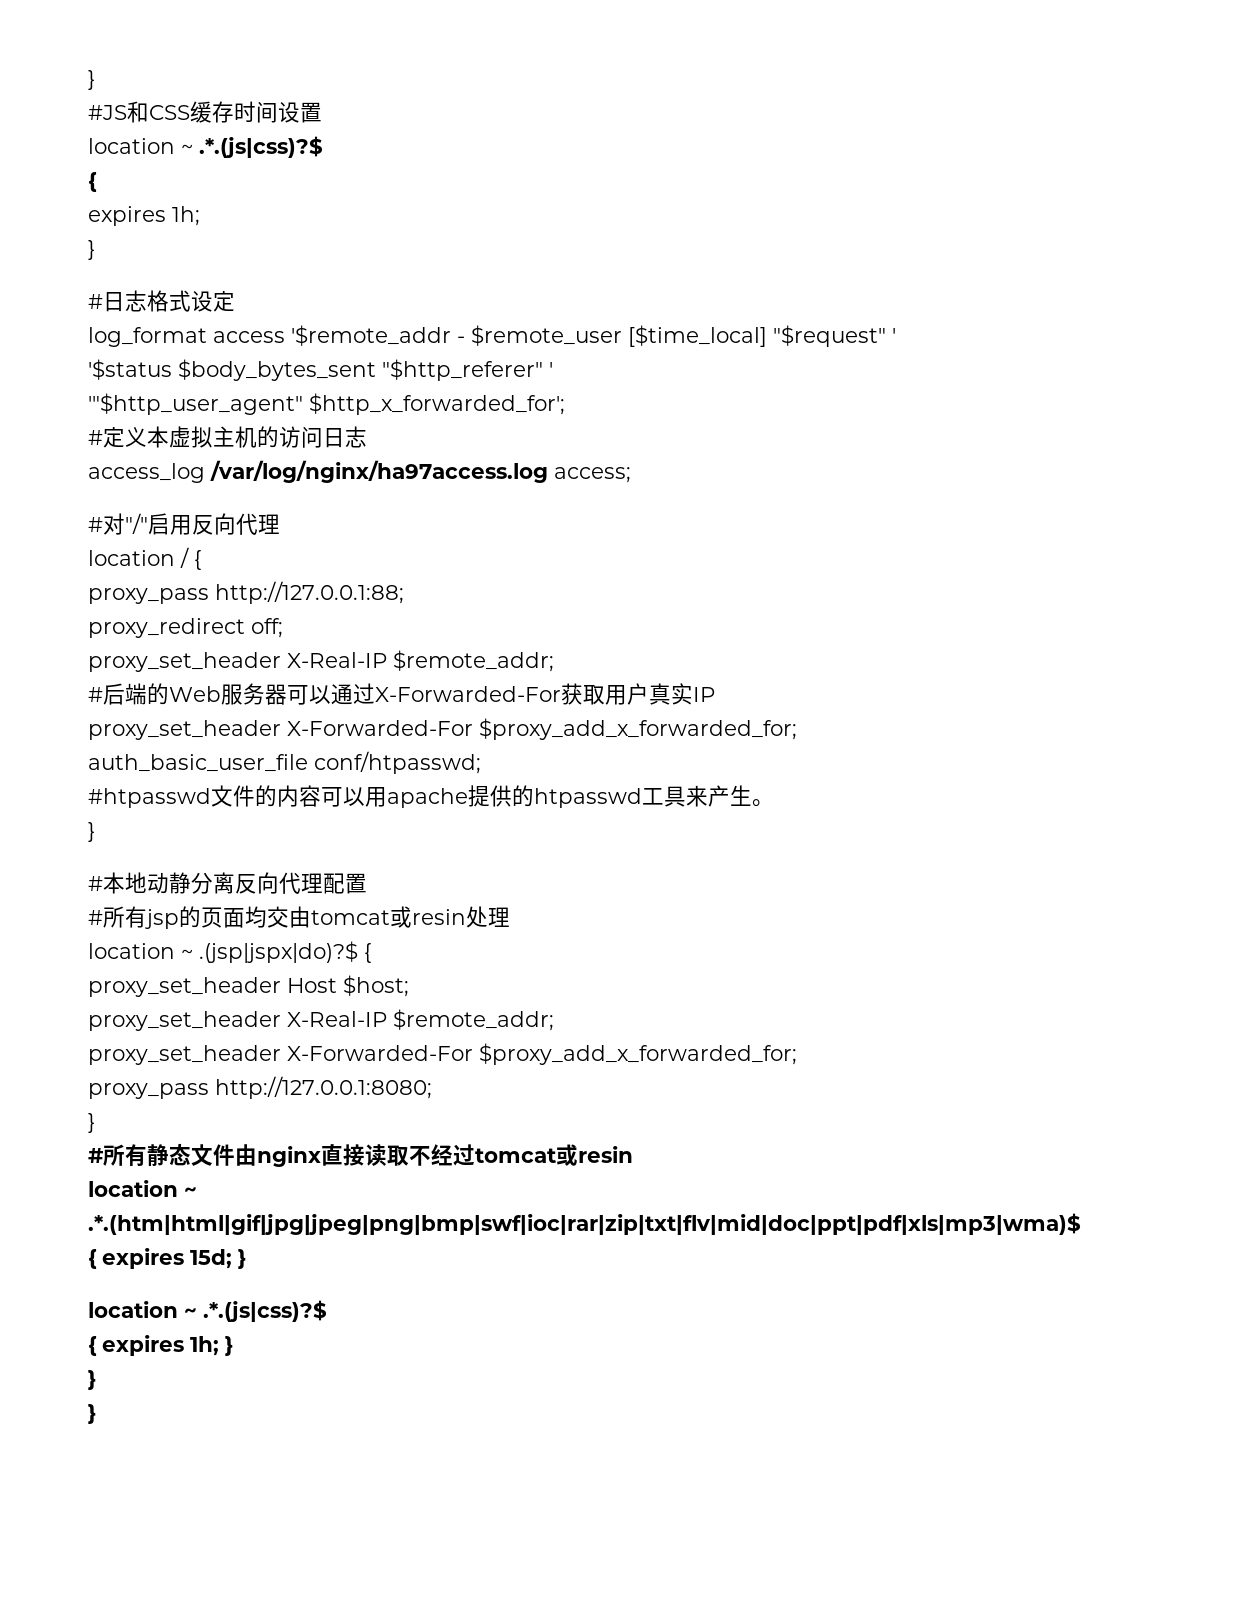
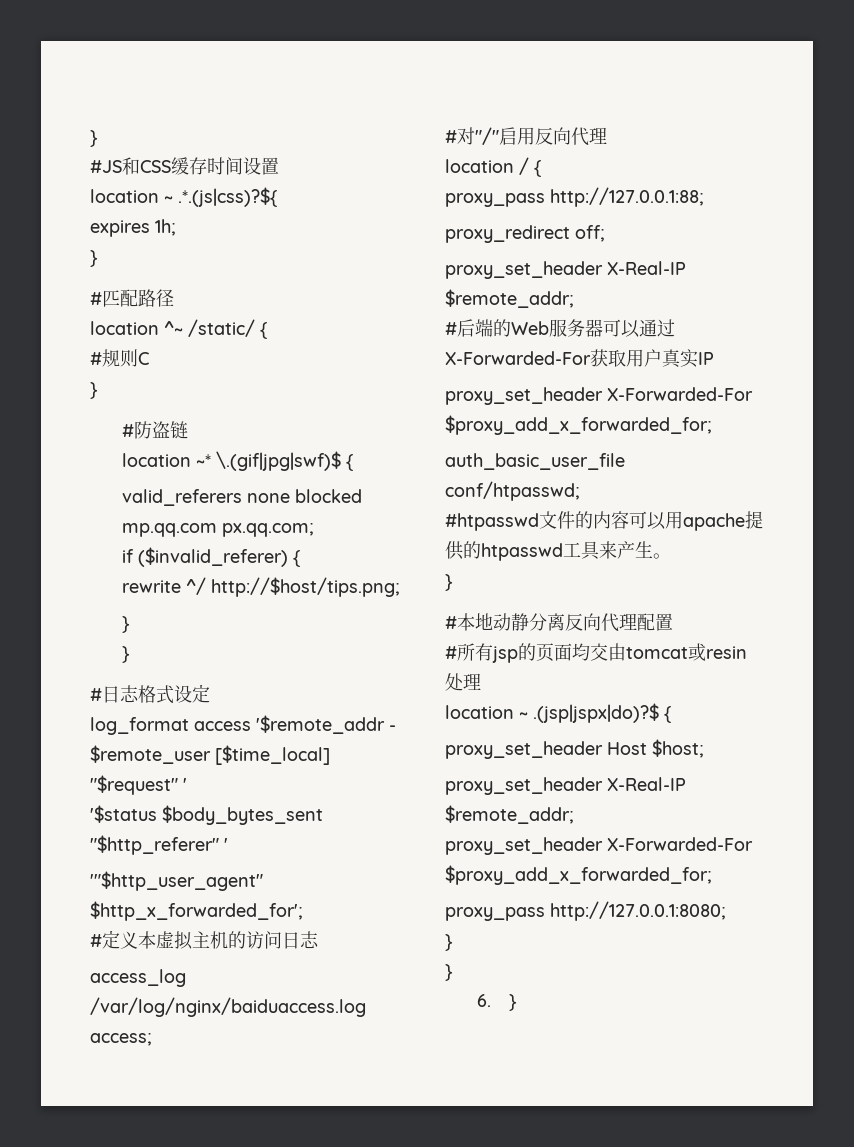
  #JS和CSS缓存时间设置
- location ~ .*.(js|css)?$
- {
+ location ~ .*.(js|css)?${
+ #匹配路径
+ location ^~ /static/ {
+ #规则C
+ }
+ #防盗链
+ location ~* \.(gif|jpg|swf)$ {
+ valid_referers none blocked mp.qq.com px.qq.com;
+ if ($invalid_referer) {
+ rewrite ^/ http://$host/tips.png;
+ }
+ }
- access_log /var/log/nginx/ha97access.log access;
+ access_log /var/log/nginx/baiduaccess.log access;
  proxy_pass http://127.0.0.1:8080;
  }
- #所有静态文件由nginx直接读取不经过tomcat或resin
- location ~ .*.(htm|html|gif|jpg|jpeg|png|bmp|swf|ioc|rar|zip|txt|flv|mid|doc|ppt|pdf|xls|mp3|wma)$
- { expires 15d; }
- location ~ .*.(js|css)?$
- { expires 1h; }
  }
- }
+ 6. }

